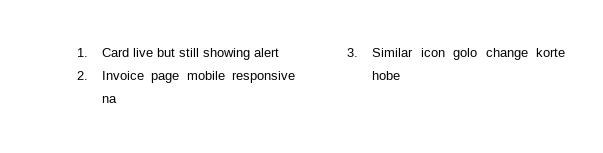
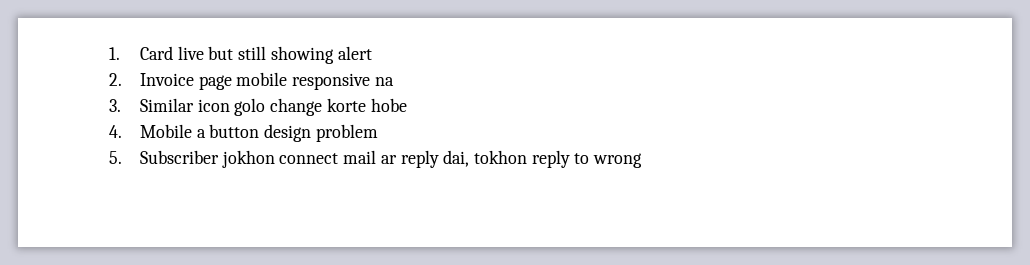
+ 4. Mobile a button design problem
+ 5. Subscriber jokhon connect mail ar reply dai, tokhon reply to wrong

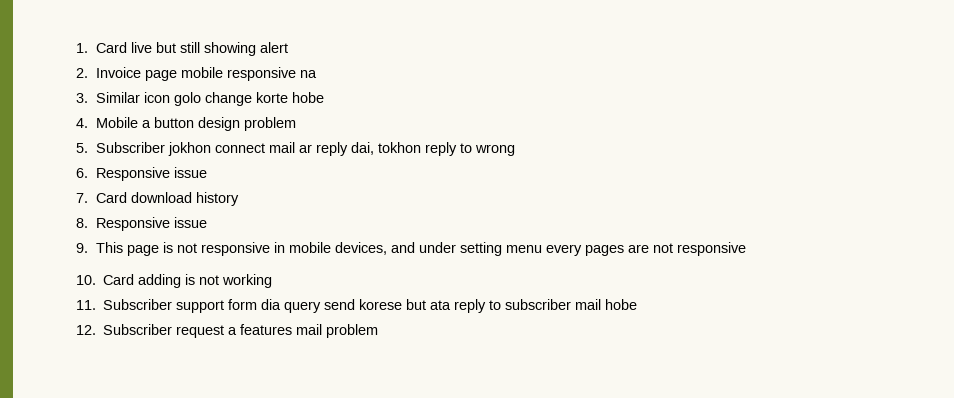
+ 6. Responsive issue
+ 7. Card download history
+ 8. Responsive issue
+ 9. This page is not responsive in mobile devices, and under setting menu every pages are not responsive
+ 10. Card adding is not working
+ 11. Subscriber support form dia query send korese but ata reply to subscriber mail hobe
+ 12. Subscriber request a features mail problem

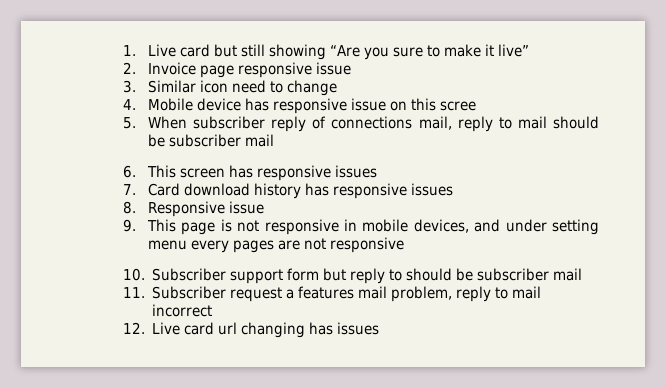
- 1. Card live but still showing alert
+ 1. Live card but still showing “Are you sure to make it live”
- 2. Invoice page mobile responsive na
+ 2. Invoice page responsive issue
- 3. Similar icon golo change korte hobe
+ 3. Similar icon need to change
- 4. Mobile a button design problem
- 5. Subscriber jokhon connect mail ar reply dai, tokhon reply to wrong
- 6. Responsive issue
+ 4. Mobile device has responsive issue on this scree
+ 5. When subscriber reply of connections mail, reply to mail should be subscriber mail
+ 6. This screen has responsive issues
- 7. Card download history
+ 7. Card download history has responsive issues
- 10. Card adding is not working
- 11. Subscriber support form dia query send korese but ata reply to subscriber mail hobe
- 12. Subscriber request a features mail problem
+ 10. Subscriber support form but reply to should be subscriber mail
+ 11. Subscriber request a features mail problem, reply to mail incorrect
+ 12. Live card url changing has issues

